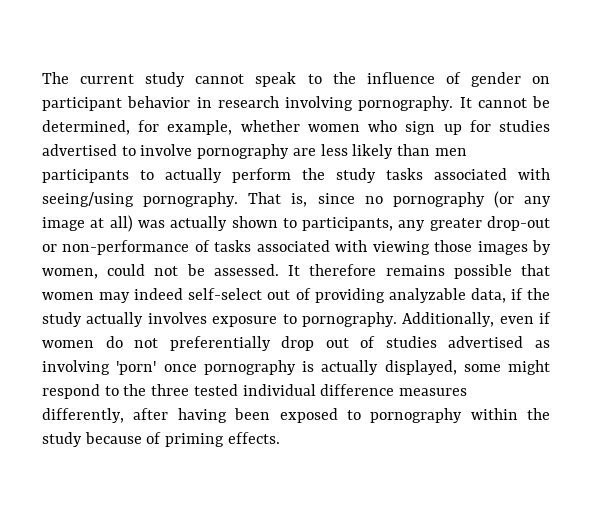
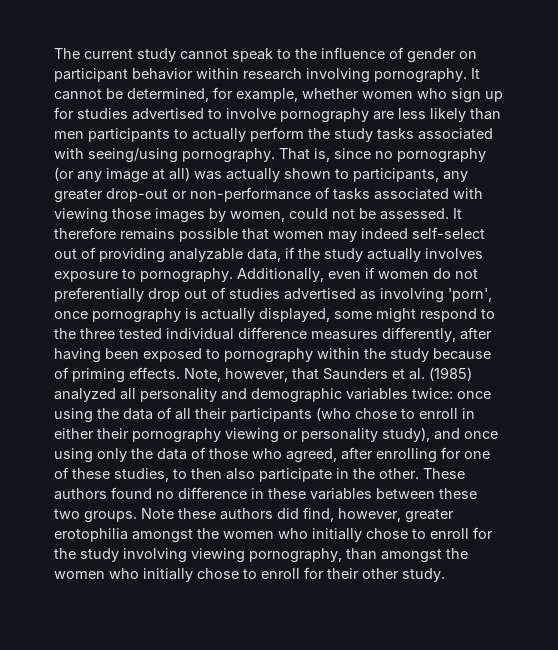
- The current study cannot speak to the influence of gender on participant behavior in research involving pornography.
+ The current study cannot speak to the influence of gender on participant behavior within research involving pornography.
- Additionally, even if women do not preferentially drop out of studies advertised as involving 'porn' once pornography is actually displayed, some might respond to the three tested individual difference measures differently, after having been exposed to pornography within the study because of priming effects.
+ Additionally, even if women do not preferentially drop out of studies advertised as involving 'porn', once pornography is actually displayed, some might respond to the three tested individual difference measures differently, after having been exposed to pornography within the study because of priming effects.
+ Note, however, that Saunders et al. (1985) analyzed all personality and demographic variables twice: once using the data of all their participants (who chose to enroll in either their pornography viewing or personality study), and once using only the data of those who agreed, after enrolling for one of these studies, to then also participate in the other. These authors found no difference in these variables between these two groups. Note these authors did find, however, greater erotophilia amongst the women who initially chose to enroll for the study involving viewing pornography, than amongst the women who initially chose to enroll for their other study.

